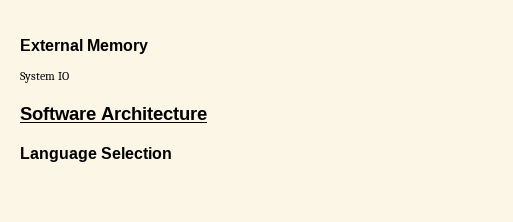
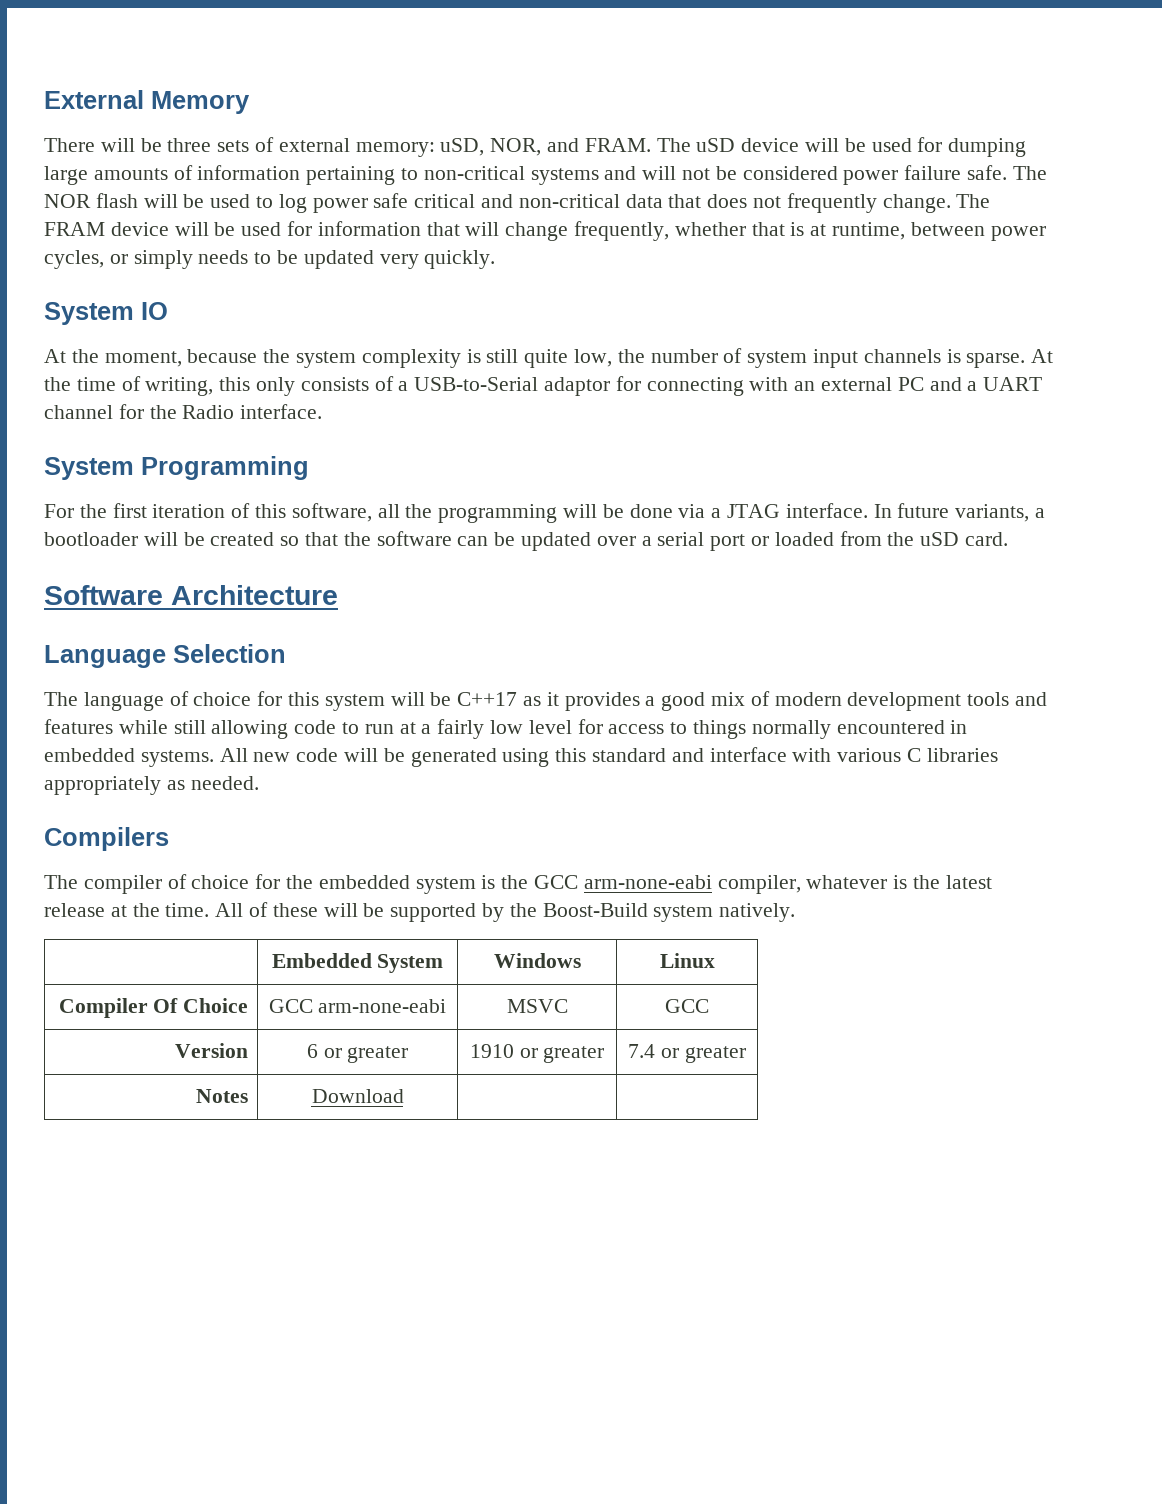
+ There will be three sets of external memory: uSD, NOR, and FRAM. The uSD device will be used for dumping large amounts of information pertaining to non-critical systems and will not be considered power failure safe. The NOR flash will be used to log power safe critical and non-critical data that does not frequently change. The FRAM device will be used for information that will change frequently, whether that is at runtime, between power cycles, or simply needs to be updated very quickly.
  System IO
+ At the moment, because the system complexity is still quite low, the number of system input channels is sparse. At the time of writing, this only consists of a USB-to-Serial adaptor for connecting with an external PC and a UART channel for the Radio interface.
+ System Programming
+ For the first iteration of this software, all the programming will be done via a JTAG interface. In future variants, a bootloader will be created so that the software can be updated over a serial port or loaded from the uSD card.
  Software Architecture
  Language Selection
+ The language of choice for this system will be C++17 as it provides a good mix of modern development tools and features while still allowing code to run at a fairly low level for access to things normally encountered in embedded systems. All new code will be generated using this standard and interface with various C libraries appropriately as needed.
+ Compilers
+ The compiler of choice for the embedded system is the GCC arm-none-eabi compiler, whatever is the latest release at the time. All of these will be supported by the Boost-Build system natively.
+ | Embedded System | Windows | Linux
+ Compiler Of Choice | GCC arm-none-eabi | MSVC | GCC
+ Version | 6 or greater | 1910 or greater | 7.4 or greater
+ Notes | Download | |

